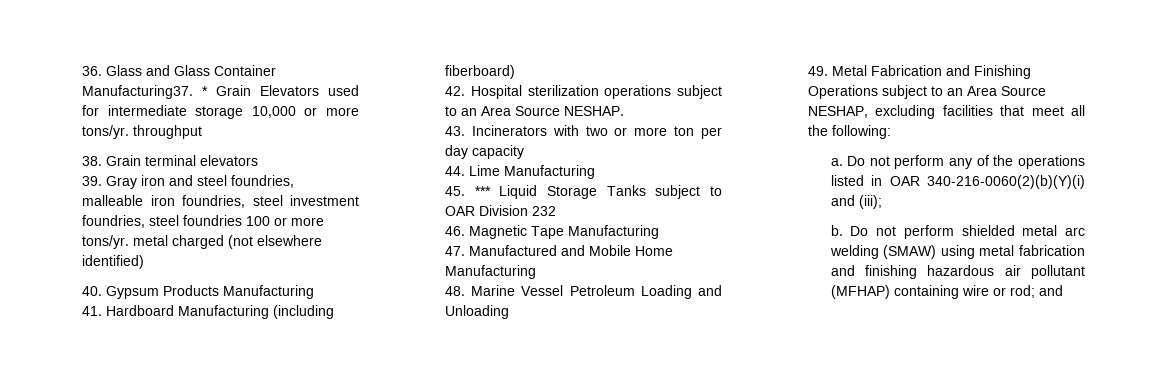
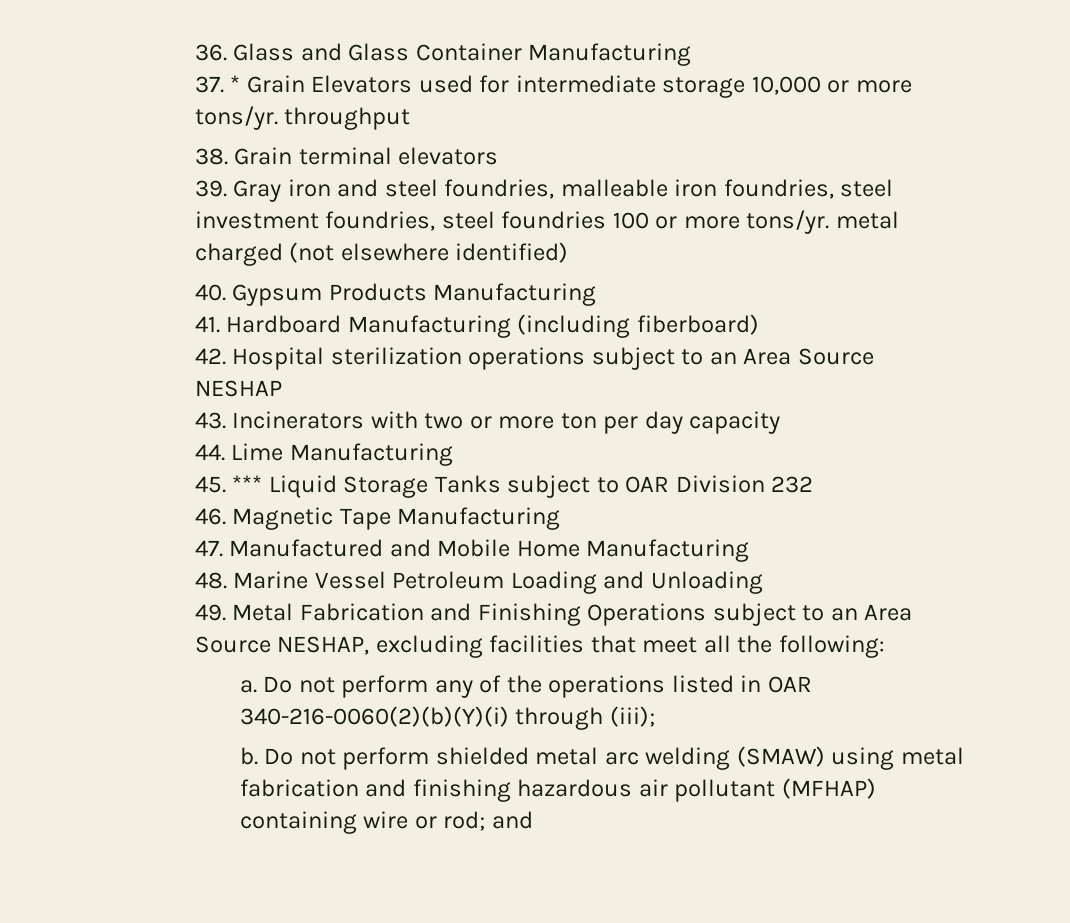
- 36. Glass and Glass Container Manufacturing37. * Grain Elevators used for intermediate storage 10,000 or more tons/yr. throughput
+ 36. Glass and Glass Container Manufacturing
+ 37. * Grain Elevators used for intermediate storage 10,000 or more tons/yr. throughput
- 42. Hospital sterilization operations subject to an Area Source NESHAP.
+ 42. Hospital sterilization operations subject to an Area Source NESHAP
- Do not perform any of the operations listed in OAR 340-216-0060(2)(b)(Y)(i) and (iii);
+ Do not perform any of the operations listed in OAR 340-216-0060(2)(b)(Y)(i) through (iii);

